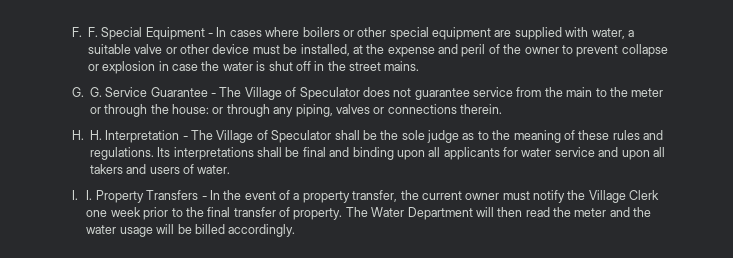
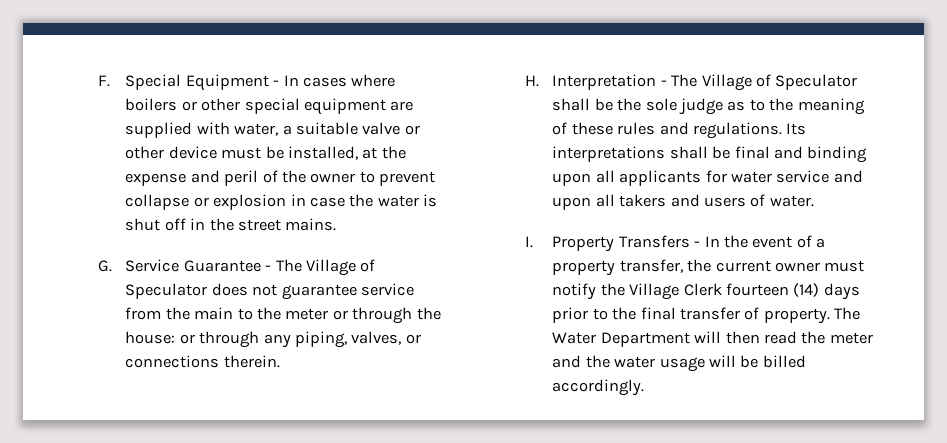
- F. F. Special Equipment - In cases where boilers or other special equipment are supplied with water, a suitable valve or other device must be installed, at the expense and peril of the owner to prevent collapse or explosion in case the water is shut off in the street mains.
+ F. Special Equipment - In cases where boilers or other special equipment are supplied with water, a suitable valve or other device must be installed, at the expense and peril of the owner to prevent collapse or explosion in case the water is shut off in the street mains.
- G. G. Service Guarantee - The Village of Speculator does not guarantee service from the main to the meter or through the house: or through any piping, valves or connections therein.
+ G. Service Guarantee - The Village of Speculator does not guarantee service from the main to the meter or through the house: or through any piping, valves, or connections therein.
- H. H. Interpretation - The Village of Speculator shall be the sole judge as to the meaning of these rules and regulations.
+ H. Interpretation - The Village of Speculator shall be the sole judge as to the meaning of these rules and regulations.
- I. I. Property Transfers - In the event of a property transfer, the current owner must notify the Village Clerk one week prior to the final transfer of property.
+ I. Property Transfers - In the event of a property transfer, the current owner must notify the Village Clerk fourteen (14) days prior to the final transfer of property.

